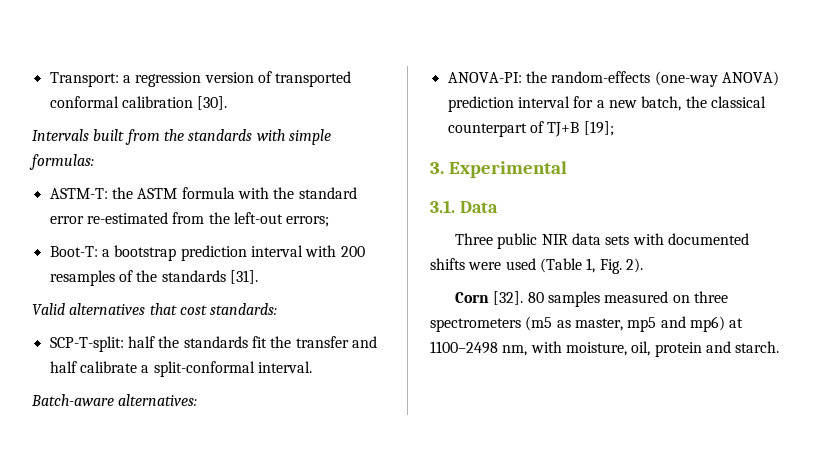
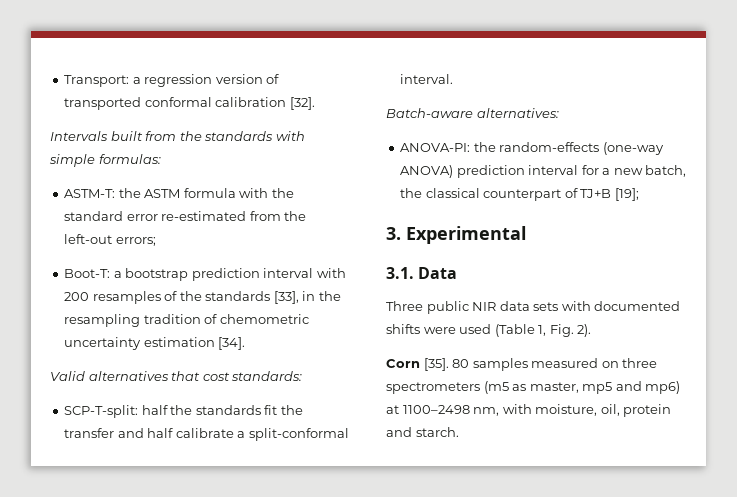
- Transport: a regression version of transported conformal calibration [30].
+ Transport: a regression version of transported conformal calibration [32].
- Boot-T: a bootstrap prediction interval with 200 resamples of the standards [31].
+ Boot-T: a bootstrap prediction interval with 200 resamples of the standards [33], in the resampling tradition of chemometric uncertainty estimation [34].
- Corn [32].
+ Corn [35].

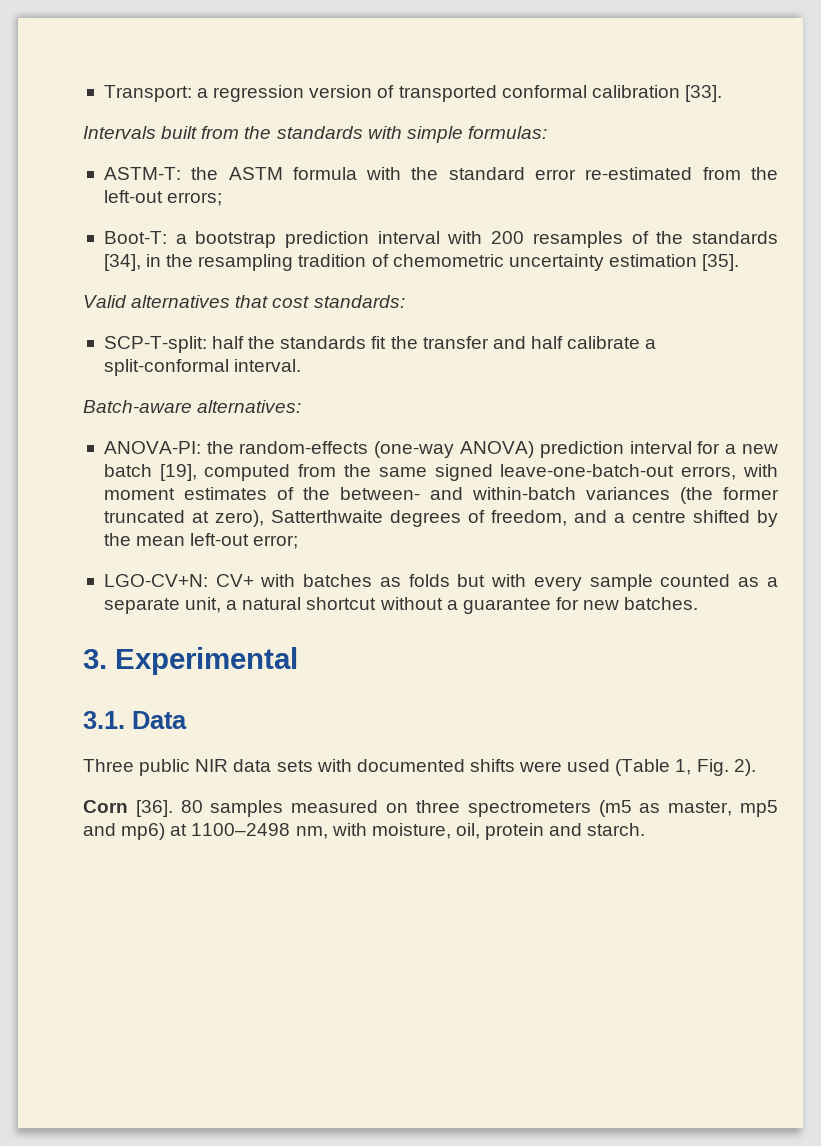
- Transport: a regression version of transported conformal calibration [32].
+ Transport: a regression version of transported conformal calibration [33].
- Boot-T: a bootstrap prediction interval with 200 resamples of the standards [33], in the resampling tradition of chemometric uncertainty estimation [34].
+ Boot-T: a bootstrap prediction interval with 200 resamples of the standards [34], in the resampling tradition of chemometric uncertainty estimation [35].
- ANOVA-PI: the random-effects (one-way ANOVA) prediction interval for a new batch, the classical counterpart of TJ+B [19];
+ ANOVA-PI: the random-effects (one-way ANOVA) prediction interval for a new batch [19], computed from the same signed leave-one-batch-out errors, with moment estimates of the between- and within-batch variances (the former truncated at zero), Satterthwaite degrees of freedom, and a centre shifted by the mean left-out error;
+ LGO-CV+N: CV+ with batches as folds but with every sample counted as a separate unit, a natural shortcut without a guarantee for new batches.
- Corn [35].
+ Corn [36].

